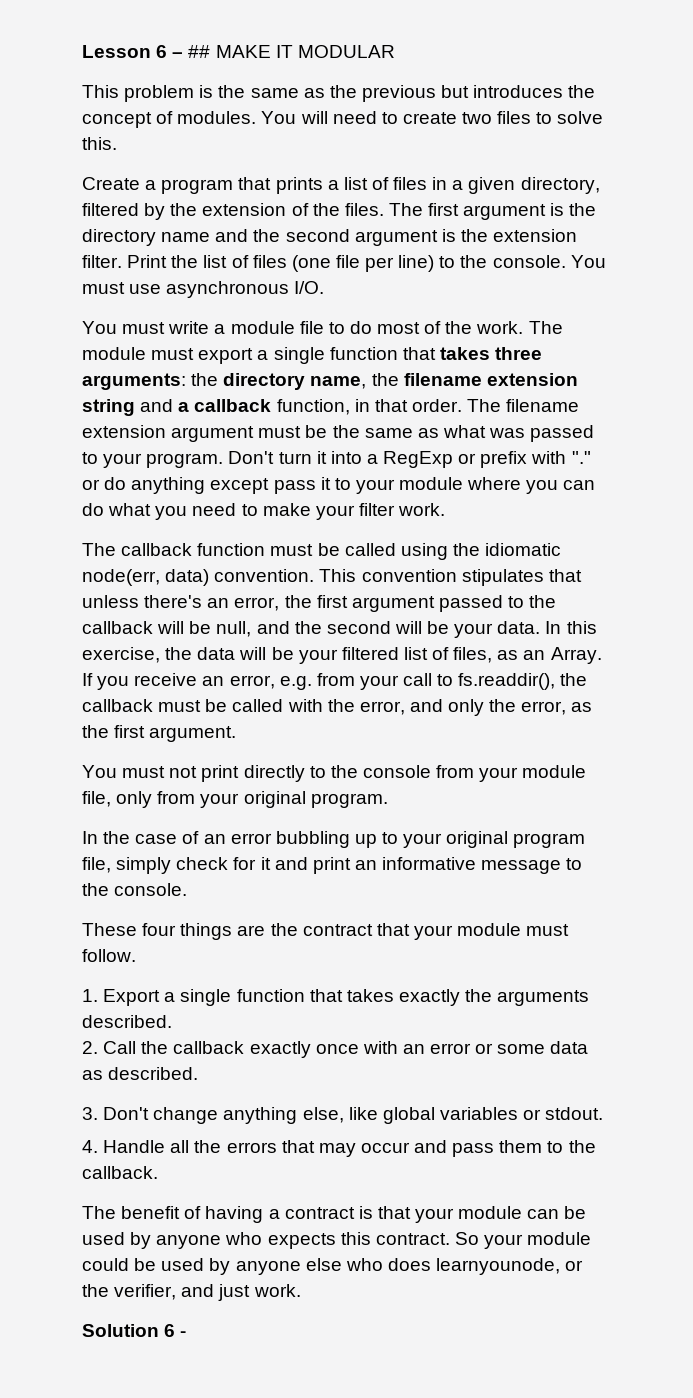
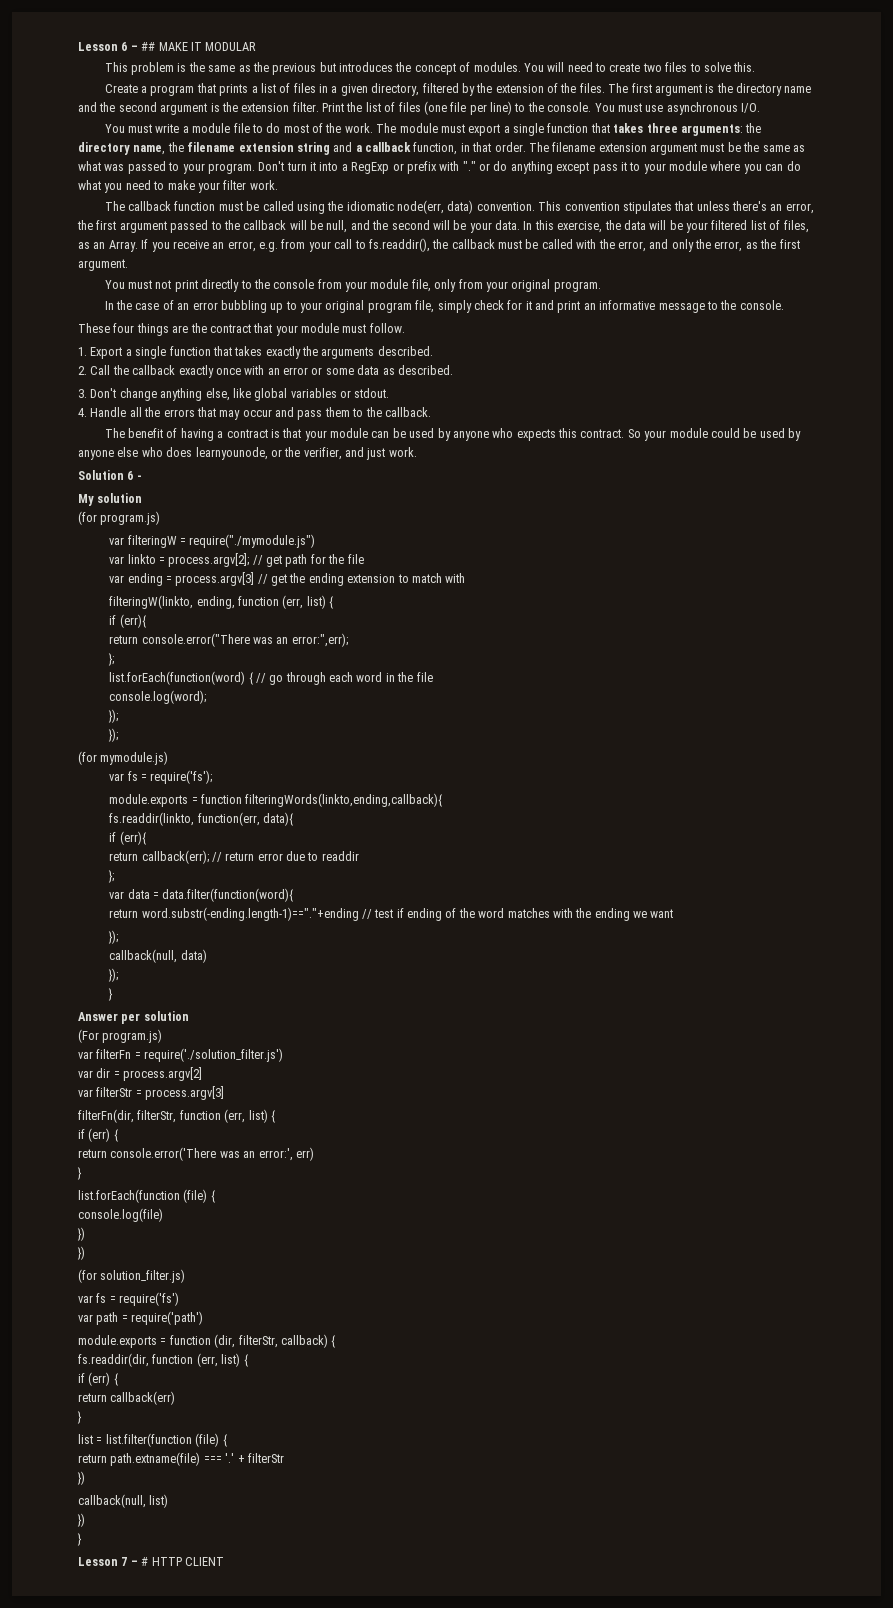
+ My solution
+ (for program.js)
+ var filteringW = require("./mymodule.js")
+ var linkto = process.argv[2]; // get path for the file
+ var ending = process.argv[3] // get the ending extension to match with
+ filteringW(linkto, ending, function (err, list) {
+ if (err){
+ return console.error("There was an error:",err);
+ };
+ list.forEach(function(word) { // go through each word in the file
+ console.log(word);
+ });
+ });
+ (for mymodule.js)
+ var fs = require('fs');
+ module.exports = function filteringWords(linkto,ending,callback){
+ fs.readdir(linkto, function(err, data){
+ if (err){
+ return callback(err); // return error due to readdir
+ };
+ var data = data.filter(function(word){
+ return word.substr(-ending.length-1)=="."+ending // test if ending of the word matches with the ending we want
+ });
+ callback(null, data)
+ });
+ }
+ Answer per solution
+ (For program.js)
+ var filterFn = require('./solution_filter.js')
+ var dir = process.argv[2]
+ var filterStr = process.argv[3]
+ filterFn(dir, filterStr, function (err, list) {
+ if (err) {
+ return console.error('There was an error:', err)
+ }
+ list.forEach(function (file) {
+ console.log(file)
+ })
+ })
+ (for solution_filter.js)
+ var fs = require('fs')
+ var path = require('path')
+ module.exports = function (dir, filterStr, callback) {
+ fs.readdir(dir, function (err, list) {
+ if (err) {
+ return callback(err)
+ }
+ list = list.filter(function (file) {
+ return path.extname(file) === '.' + filterStr
+ })
+ callback(null, list)
+ })
+ }
+ Lesson 7 – # HTTP CLIENT

